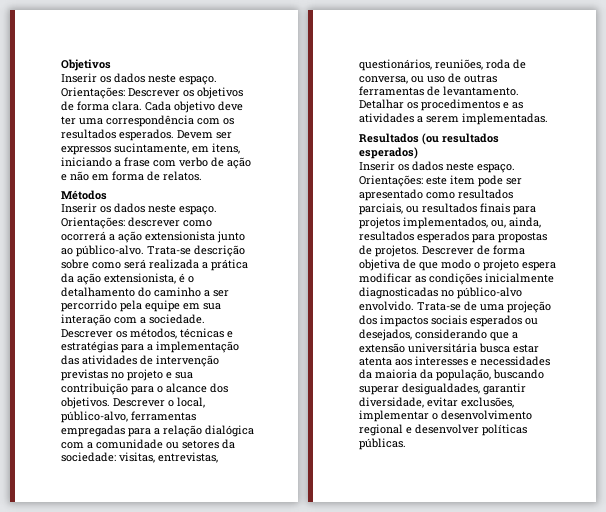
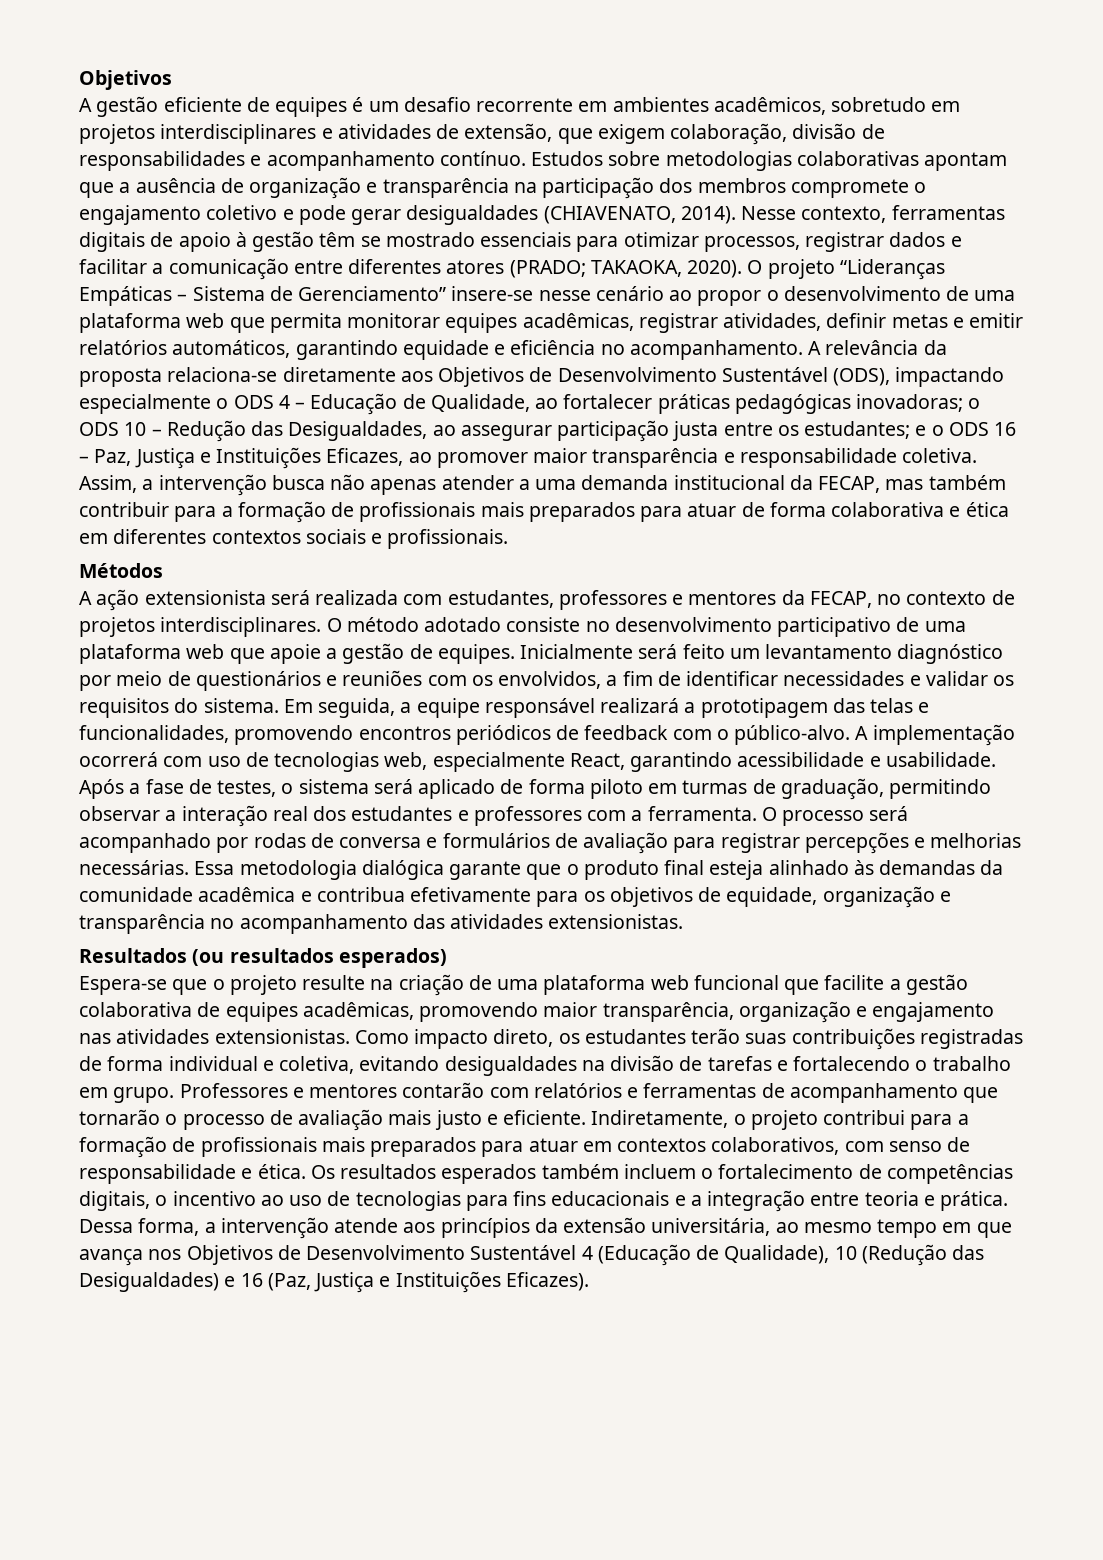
- Inserir os dados neste espaço. Orientações: Descrever os objetivos de forma clara. Cada objetivo deve ter uma correspondência com os resultados esperados. Devem ser expressos sucintamente, em itens, iniciando a frase com verbo de ação e não em forma de relatos.
+ A gestão eficiente de equipes é um desafio recorrente em ambientes acadêmicos, sobretudo em projetos interdisciplinares e atividades de extensão, que exigem colaboração, divisão de responsabilidades e acompanhamento contínuo. Estudos sobre metodologias colaborativas apontam que a ausência de organização e transparência na participação dos membros compromete o engajamento coletivo e pode gerar desigualdades (CHIAVENATO, 2014). Nesse contexto, ferramentas digitais de apoio à gestão têm se mostrado essenciais para otimizar processos, registrar dados e facilitar a comunicação entre diferentes atores (PRADO; TAKAOKA, 2020). O projeto “Lideranças Empáticas – Sistema de Gerenciamento” insere-se nesse cenário ao propor o desenvolvimento de uma plataforma web que permita monitorar equipes acadêmicas, registrar atividades, definir metas e emitir relatórios automáticos, garantindo equidade e eficiência no acompanhamento. A relevância da proposta relaciona-se diretamente aos Objetivos de Desenvolvimento Sustentável (ODS), impactando especialmente o ODS 4 – Educação de Qualidade, ao fortalecer práticas pedagógicas inovadoras; o ODS 10 – Redução das Desigualdades, ao assegurar participação justa entre os estudantes; e o ODS 16 – Paz, Justiça e Instituições Eficazes, ao promover maior transparência e responsabilidade coletiva. Assim, a intervenção busca não apenas atender a uma demanda institucional da FECAP, mas também contribuir para a formação de profissionais mais preparados para atuar de forma colaborativa e ética em diferentes contextos sociais e profissionais.
  Métodos
- Inserir os dados neste espaço. Orientações: descrever como ocorrerá a ação extensionista junto ao público-alvo. Trata-se descrição sobre como será realizada a prática da ação extensionista, é o detalhamento do caminho a ser percorrido pela equipe em sua interação com a sociedade. Descrever os métodos, técnicas e estratégias para a implementação das atividades de intervenção previstas no projeto e sua contribuição para o alcance dos objetivos. Descrever o local, público-alvo, ferramentas empregadas para a relação dialógica com a comunidade ou setores da sociedade: visitas, entrevistas, questionários, reuniões, roda de conversa, ou uso de outras ferramentas de levantamento. Detalhar os procedimentos e as atividades a serem implementadas.
+ A ação extensionista será realizada com estudantes, professores e mentores da FECAP, no contexto de projetos interdisciplinares. O método adotado consiste no desenvolvimento participativo de uma plataforma web que apoie a gestão de equipes. Inicialmente será feito um levantamento diagnóstico por meio de questionários e reuniões com os envolvidos, a fim de identificar necessidades e validar os requisitos do sistema. Em seguida, a equipe responsável realizará a prototipagem das telas e funcionalidades, promovendo encontros periódicos de feedback com o público-alvo. A implementação ocorrerá com uso de tecnologias web, especialmente React, garantindo acessibilidade e usabilidade. Após a fase de testes, o sistema será aplicado de forma piloto em turmas de graduação, permitindo observar a interação real dos estudantes e professores com a ferramenta. O processo será acompanhado por rodas de conversa e formulários de avaliação para registrar percepções e melhorias necessárias. Essa metodologia dialógica garante que o produto final esteja alinhado às demandas da comunidade acadêmica e contribua efetivamente para os objetivos de equidade, organização e transparência no acompanhamento das atividades extensionistas.
  Resultados (ou resultados esperados)
- Inserir os dados neste espaço. Orientações: este item pode ser apresentado como resultados parciais, ou resultados finais para projetos implementados, ou, ainda, resultados esperados para propostas de projetos. Descrever de forma objetiva de que modo o projeto espera modificar as condições inicialmente diagnosticadas no público-alvo envolvido. Trata-se de uma projeção dos impactos sociais esperados ou desejados, considerando que a extensão universitária busca estar atenta aos interesses e necessidades da maioria da população, buscando superar desigualdades, garantir diversidade, evitar exclusões, implementar o desenvolvimento regional e desenvolver políticas públicas.
+ Espera-se que o projeto resulte na criação de uma plataforma web funcional que facilite a gestão colaborativa de equipes acadêmicas, promovendo maior transparência, organização e engajamento nas atividades extensionistas. Como impacto direto, os estudantes terão suas contribuições registradas de forma individual e coletiva, evitando desigualdades na divisão de tarefas e fortalecendo o trabalho em grupo. Professores e mentores contarão com relatórios e ferramentas de acompanhamento que tornarão o processo de avaliação mais justo e eficiente. Indiretamente, o projeto contribui para a formação de profissionais mais preparados para atuar em contextos colaborativos, com senso de responsabilidade e ética. Os resultados esperados também incluem o fortalecimento de competências digitais, o incentivo ao uso de tecnologias para fins educacionais e a integração entre teoria e prática. Dessa forma, a intervenção atende aos princípios da extensão universitária, ao mesmo tempo em que avança nos Objetivos de Desenvolvimento Sustentável 4 (Educação de Qualidade), 10 (Redução das Desigualdades) e 16 (Paz, Justiça e Instituições Eficazes).

